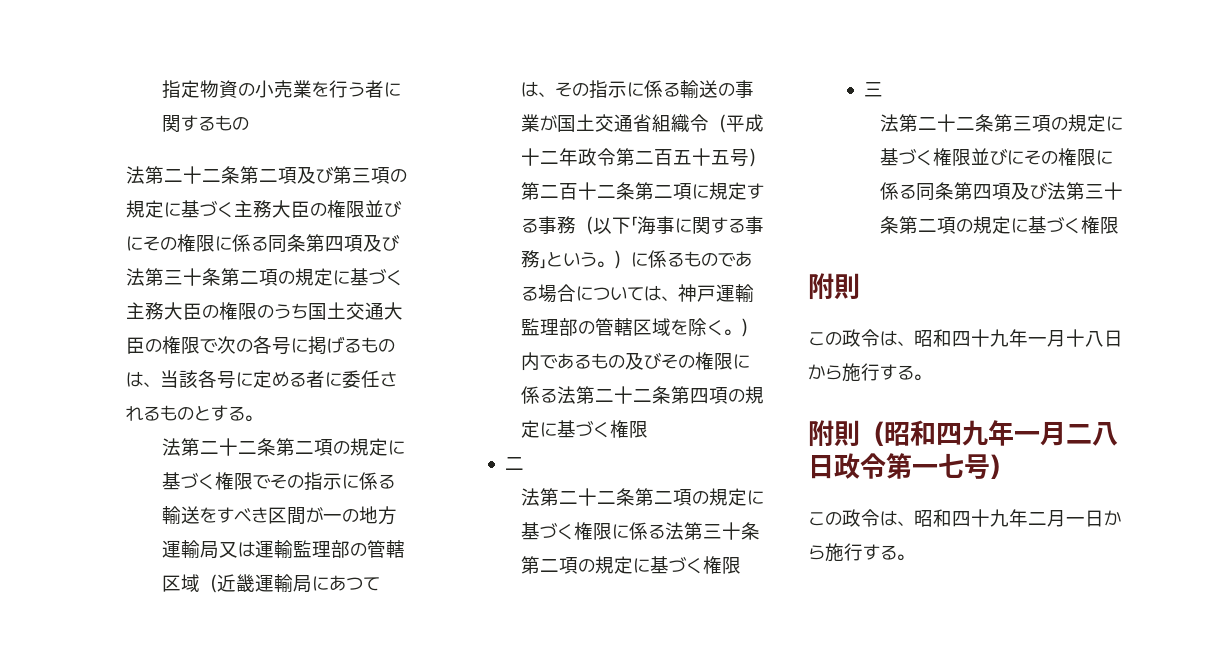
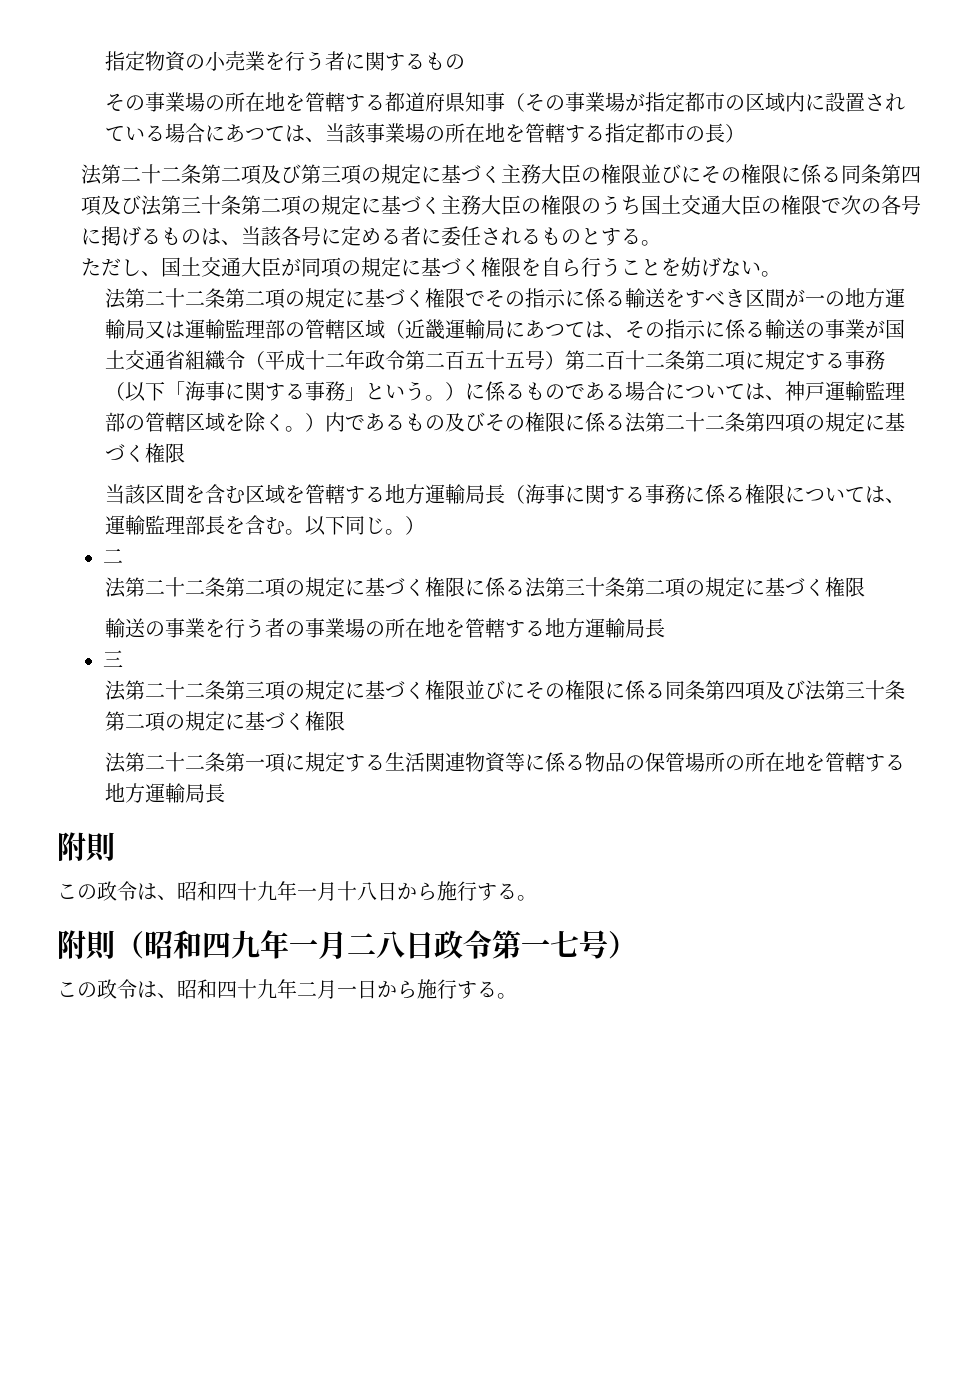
+ その事業場の所在地を管轄する都道府県知事（その事業場が指定都市の区域内に設置されている場合にあつては、当該事業場の所在地を管轄する指定都市の長）
+ ただし、国土交通大臣が同項の規定に基づく権限を自ら行うことを妨げない。
+ 当該区間を含む区域を管轄する地方運輸局長（海事に関する事務に係る権限については、運輸監理部長を含む。以下同じ。）
+ 輸送の事業を行う者の事業場の所在地を管轄する地方運輸局長
+ 法第二十二条第一項に規定する生活関連物資等に係る物品の保管場所の所在地を管轄する地方運輸局長

